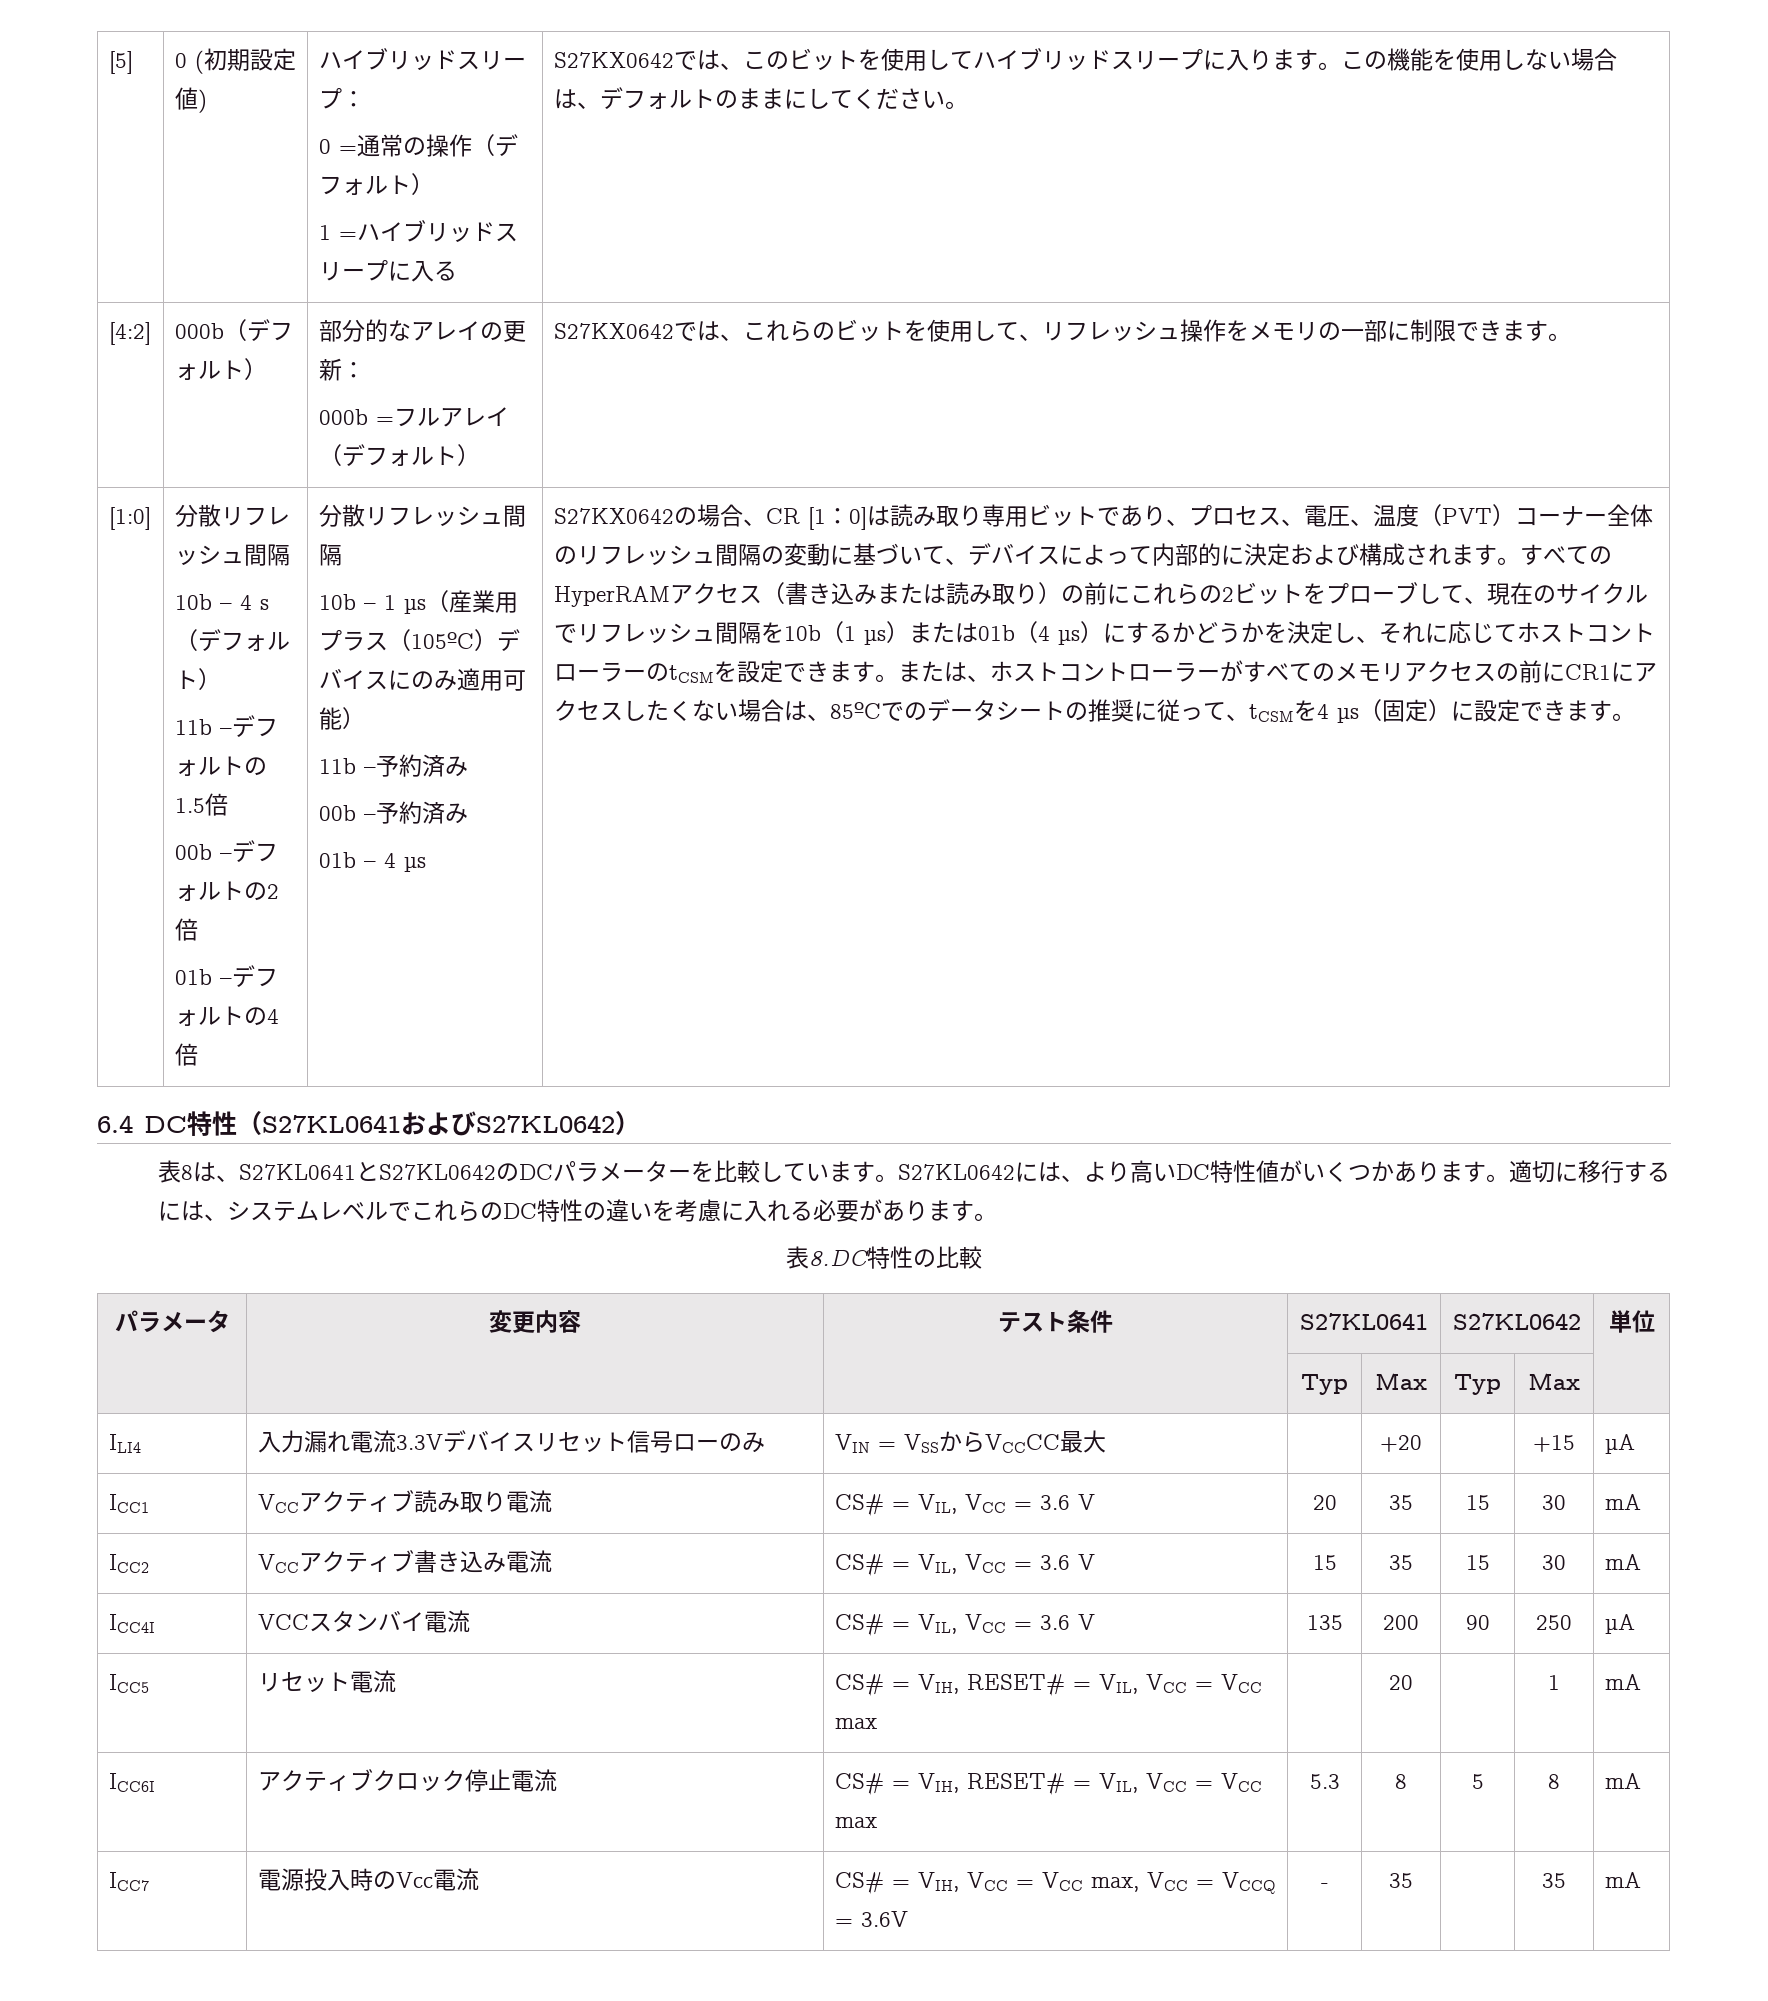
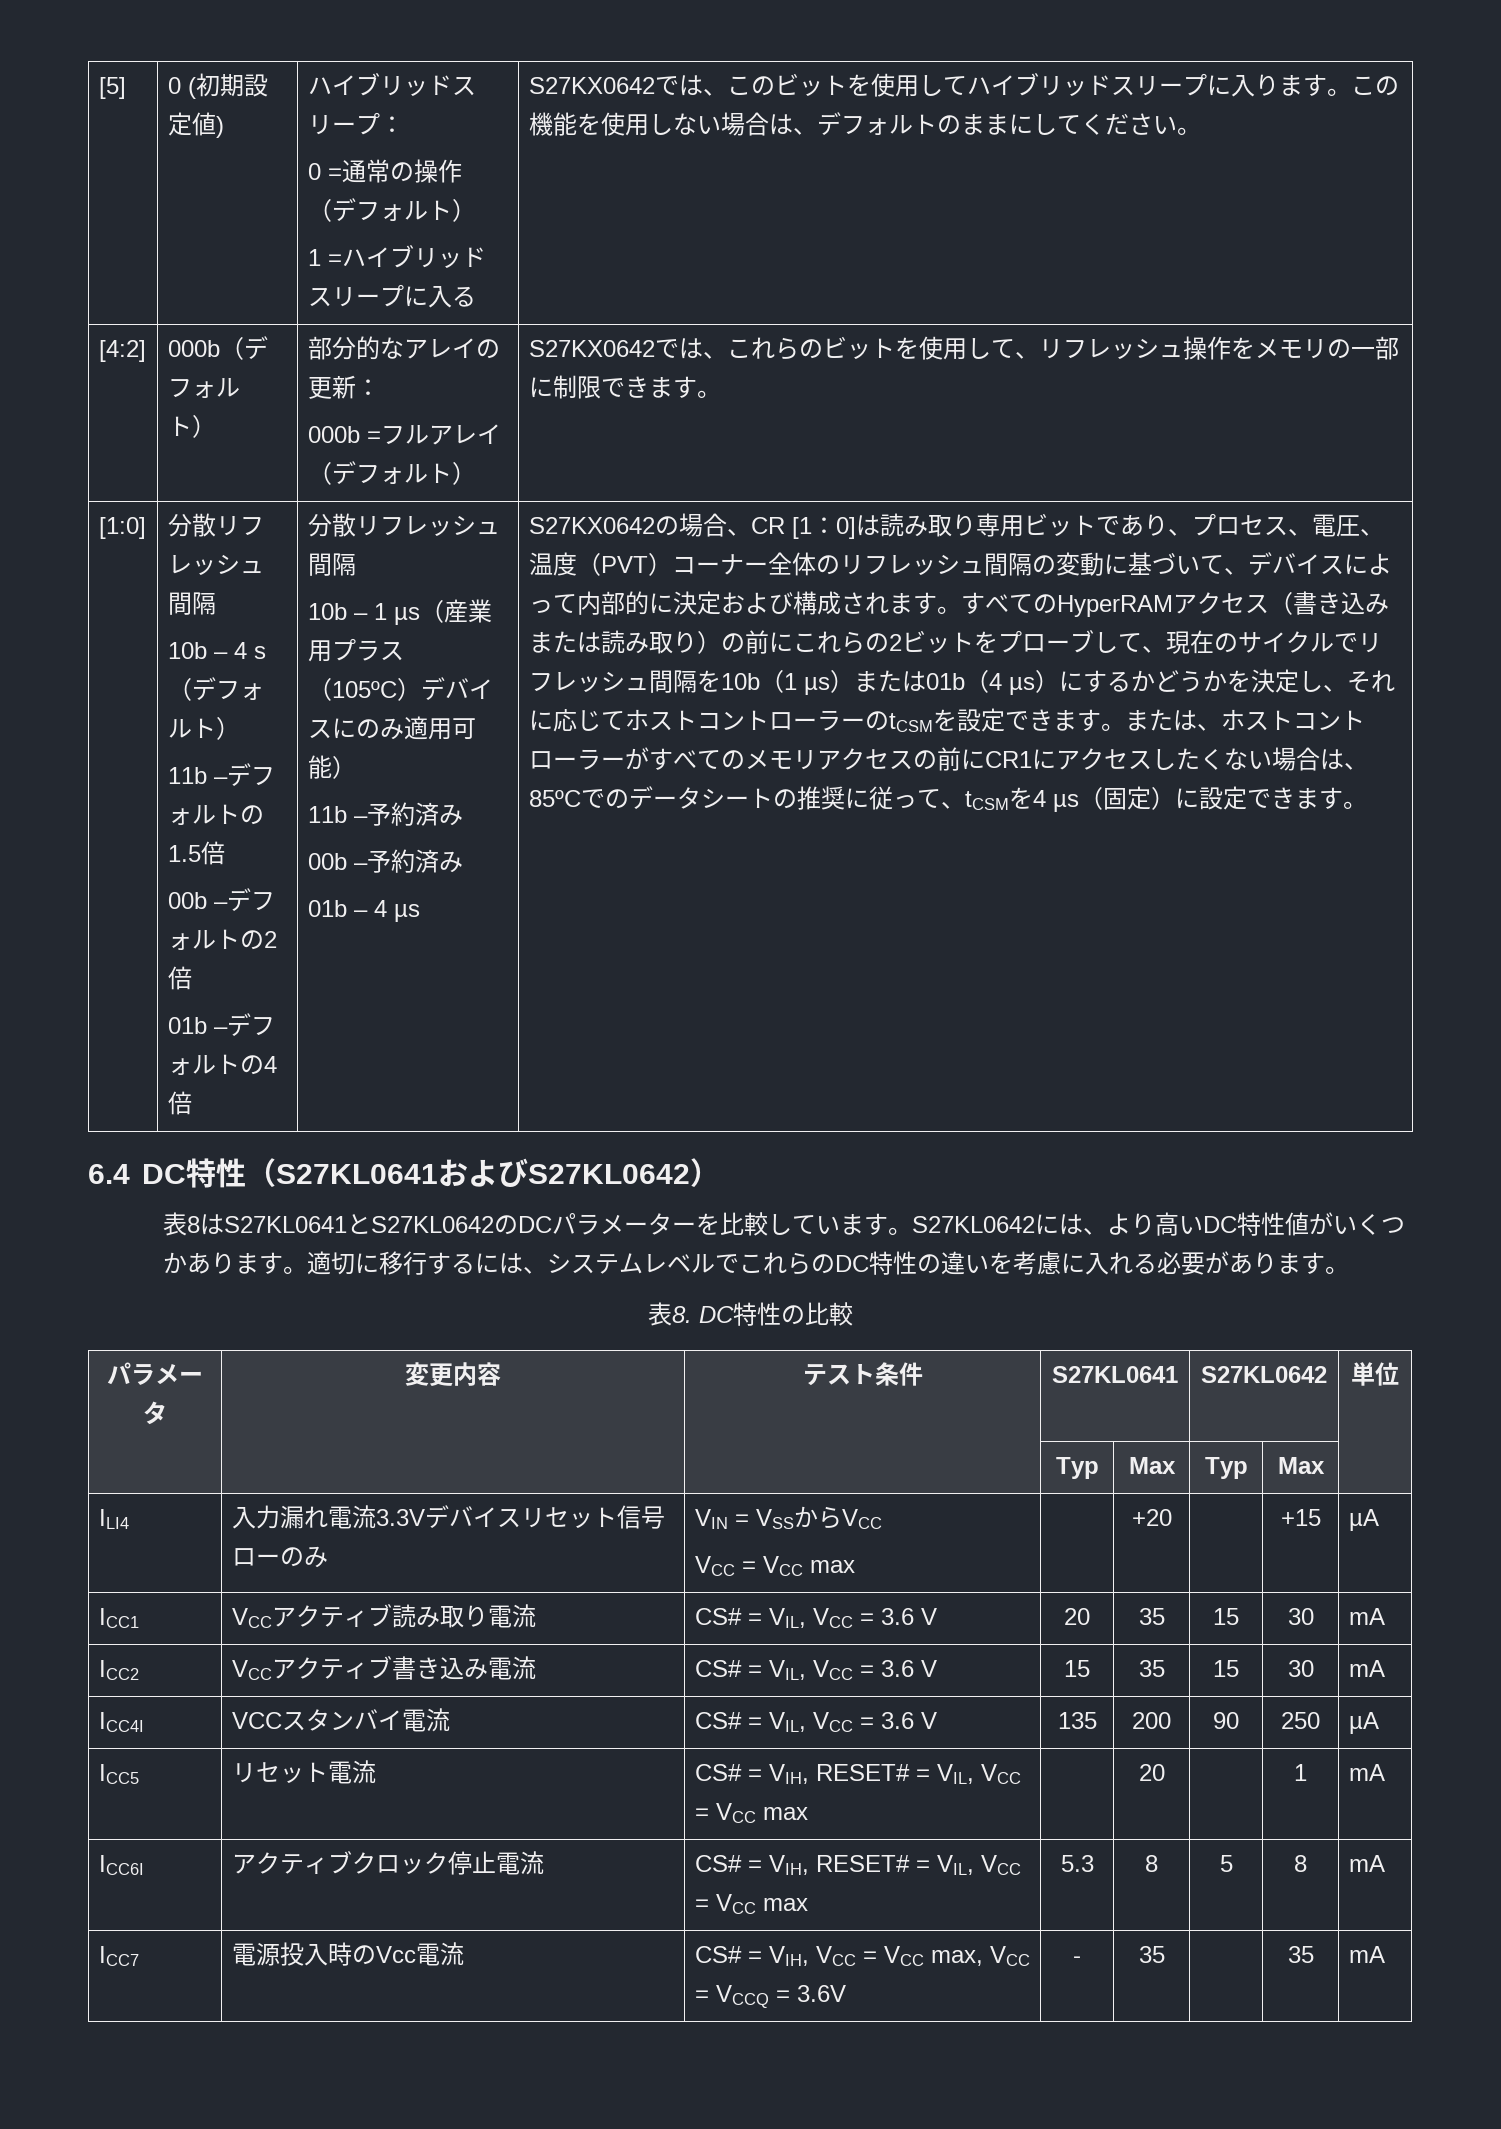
- 表8は、S27KL0641とS27KL0642のDCパラメーターを比較しています。
+ 表8はS27KL0641とS27KL0642のDCパラメーターを比較しています。
- 表8.DC特性の比較
+ 表8. DC特性の比較
- ILI4 | 入力漏れ電流3.3Vデバイスリセット信号ローのみ | VIN = VSSからVCCCC最大 | | +20 | | +15 | µA
+ ILI4 | 入力漏れ電流3.3Vデバイスリセット信号ローのみ | VIN = VSSからVCC
+ VCC = VCC max | | +20 | | +15 | µA

